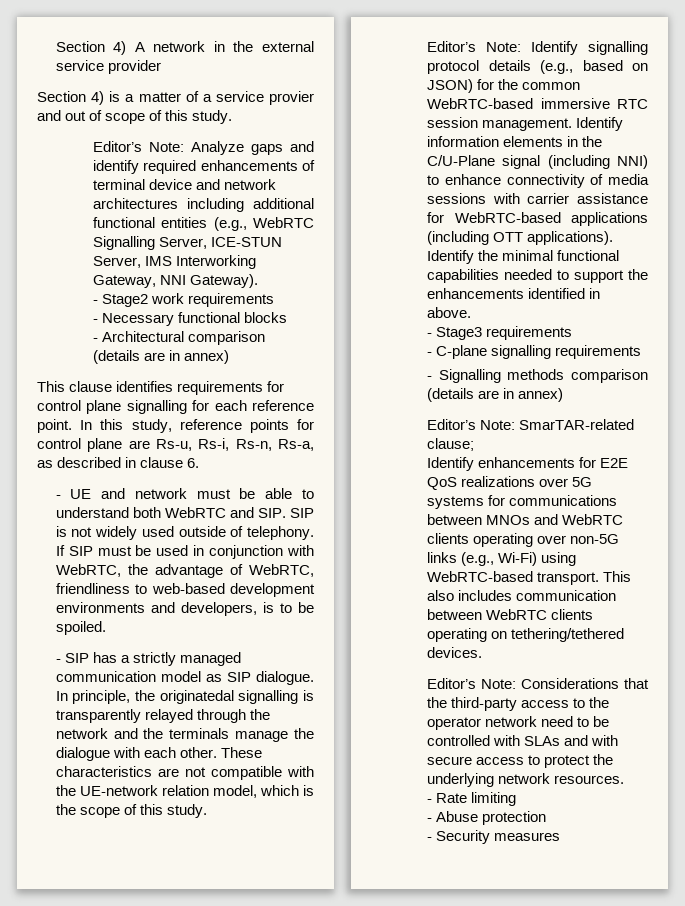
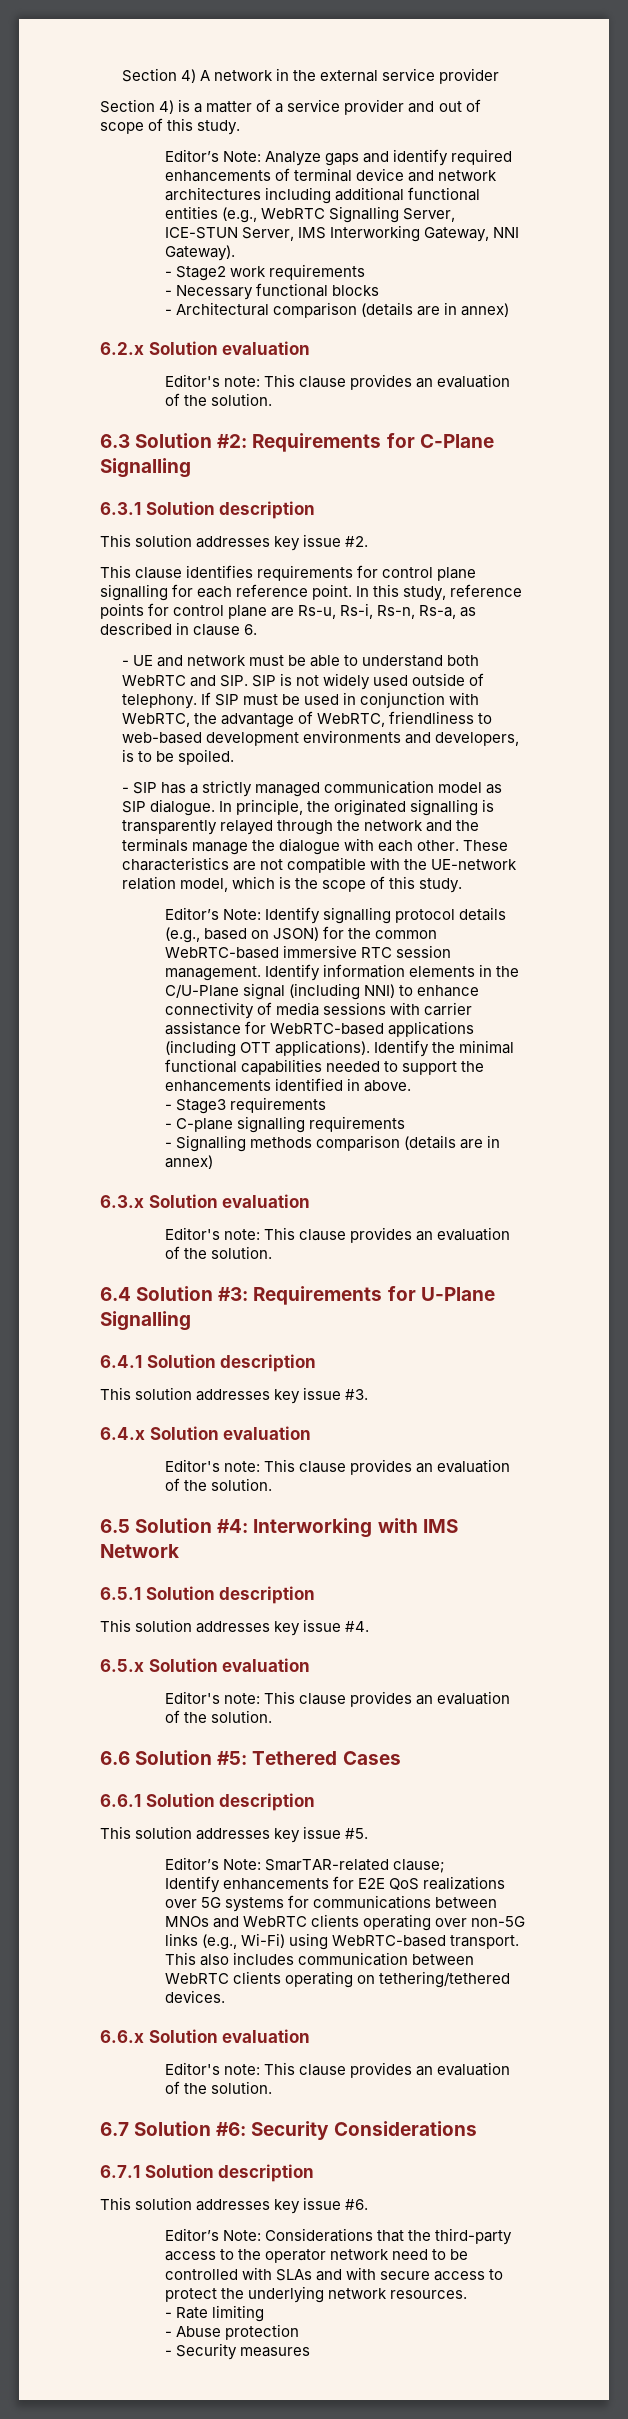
- Section 4) is a matter of a service provier and out of scope of this study.
+ Section 4) is a matter of a service provider and out of scope of this study.
+ 6.2.x Solution evaluation
+ Editor's note: This clause provides an evaluation of the solution.
+ 6.3 Solution #2: Requirements for C-Plane Signalling
+ 6.3.1 Solution description
+ This solution addresses key issue #2.
- In principle, the originatedal signalling is transparently relayed through the network and the terminals manage the dialogue with each other.
+ In principle, the originated signalling is transparently relayed through the network and the terminals manage the dialogue with each other.
+ 6.3.x Solution evaluation
+ Editor's note: This clause provides an evaluation of the solution.
+ 6.4 Solution #3: Requirements for U-Plane Signalling
+ 6.4.1 Solution description
+ This solution addresses key issue #3.
+ 6.4.x Solution evaluation
+ Editor's note: This clause provides an evaluation of the solution.
+ 6.5 Solution #4: Interworking with IMS Network
+ 6.5.1 Solution description
+ This solution addresses key issue #4.
+ 6.5.x Solution evaluation
+ Editor's note: This clause provides an evaluation of the solution.
+ 6.6 Solution #5: Tethered Cases
+ 6.6.1 Solution description
+ This solution addresses key issue #5.
+ 6.6.x Solution evaluation
+ Editor's note: This clause provides an evaluation of the solution.
+ 6.7 Solution #6: Security Considerations
+ 6.7.1 Solution description
+ This solution addresses key issue #6.

